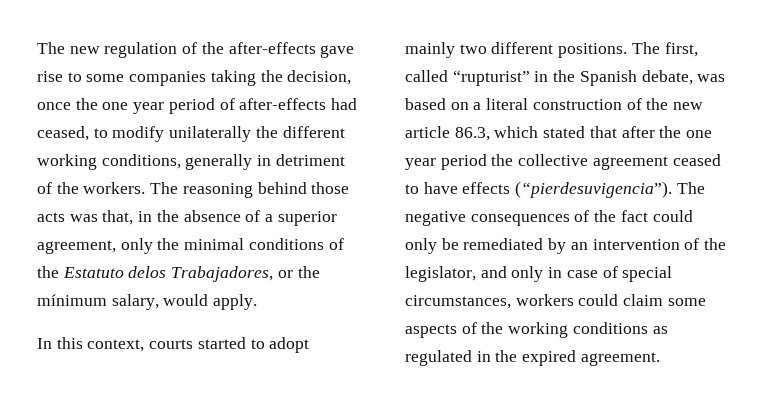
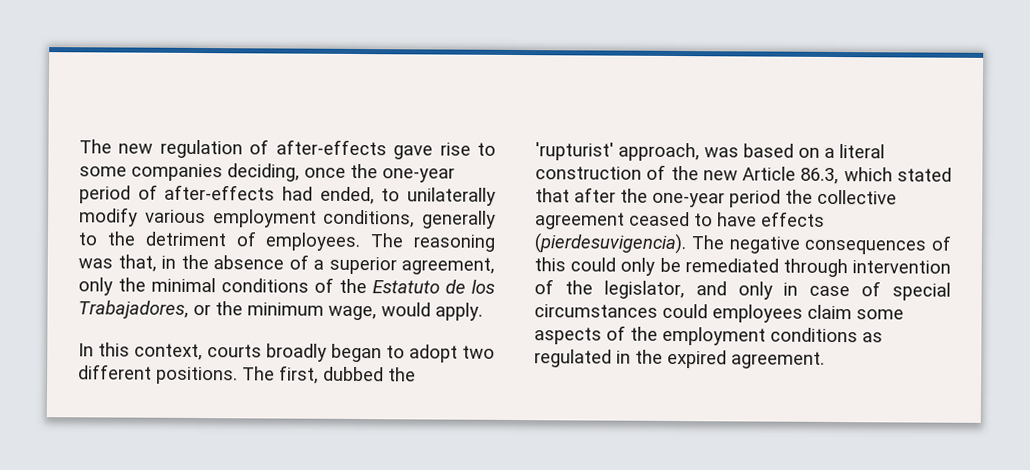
- The new regulation of the after-effects gave rise to some companies taking the decision, once the one year period of after-effects had ceased, to modify unilaterally the different working conditions, generally in detriment of the workers. The reasoning behind those acts was that, in the absence of a superior agreement, only the minimal conditions of the Estatuto delos Trabajadores, or the mínimum salary, would apply.
+ The new regulation of after-effects gave rise to some companies deciding, once the one-year period of after-effects had ended, to unilaterally modify various employment conditions, generally to the detriment of employees. The reasoning was that, in the absence of a superior agreement, only the minimal conditions of the Estatuto de los Trabajadores, or the minimum wage, would apply.
- In this context, courts started to adopt mainly two different positions.
+ In this context, courts broadly began to adopt two different positions.
- The first, called “rupturist” in the Spanish debate, was based on a literal construction of the new article 86.3, which stated that after the one year period the collective agreement ceased to have effects (“pierdesuvigencia”).
+ The first, dubbed the 'rupturist' approach, was based on a literal construction of the new Article 86.3, which stated that after the one-year period the collective agreement ceased to have effects (pierdesuvigencia).
- The negative consequences of the fact could only be remediated by an intervention of the legislator, and only in case of special circumstances, workers could claim some aspects of the working conditions as regulated in the expired agreement.
+ The negative consequences of this could only be remediated through intervention of the legislator, and only in case of special circumstances could employees claim some aspects of the employment conditions as regulated in the expired agreement.

